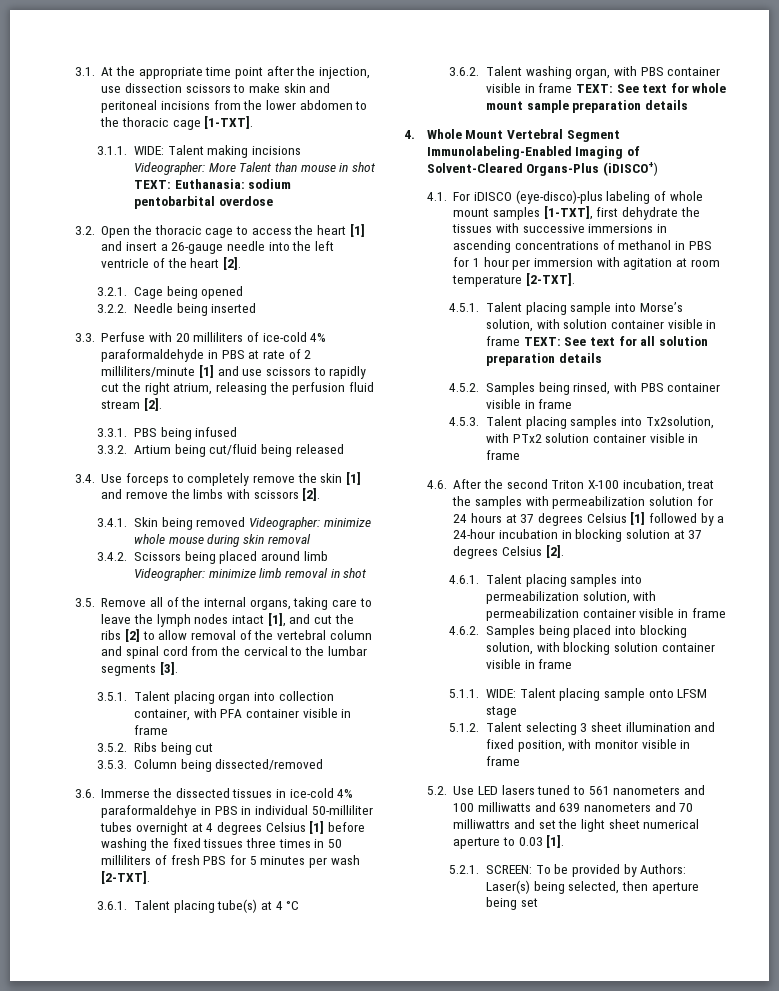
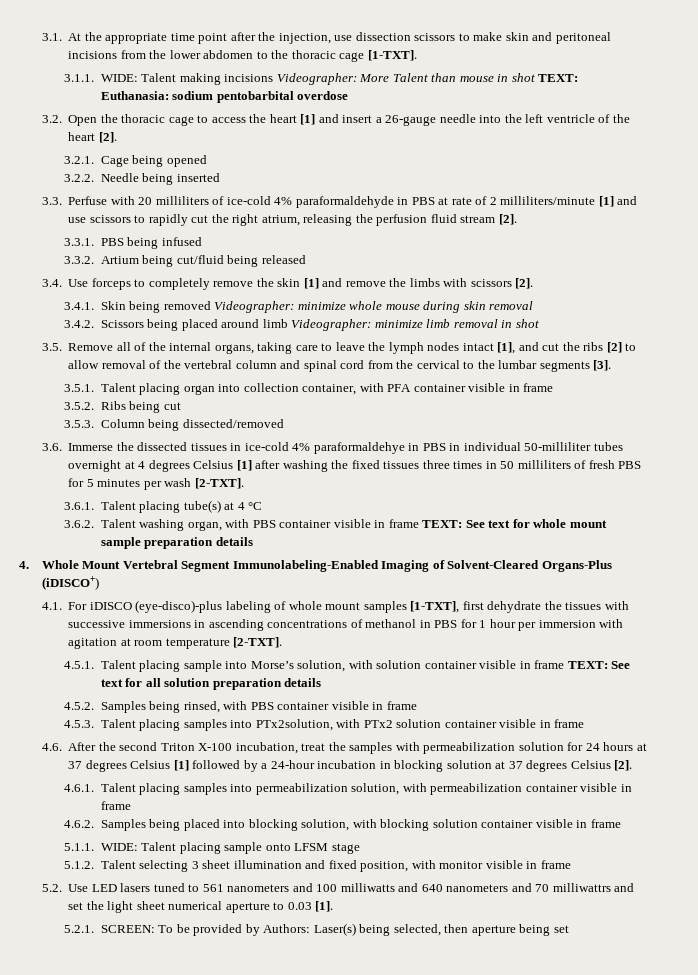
- 3.6. Immerse the dissected tissues in ice-cold 4% paraformaldehye in PBS in individual 50-milliliter tubes overnight at 4 degrees Celsius [1] before washing the fixed tissues three times in 50 milliliters of fresh PBS for 5 minutes per wash [2-TXT].
+ 3.6. Immerse the dissected tissues in ice-cold 4% paraformaldehye in PBS in individual 50-milliliter tubes overnight at 4 degrees Celsius [1] after washing the fixed tissues three times in 50 milliliters of fresh PBS for 5 minutes per wash [2-TXT].
- 4.5.3. Talent placing samples into Tx2solution, with PTx2 solution container visible in frame
+ 4.5.3. Talent placing samples into PTx2solution, with PTx2 solution container visible in frame
- 5.2. Use LED lasers tuned to 561 nanometers and 100 milliwatts and 639 nanometers and 70 milliwattrs and set the light sheet numerical aperture to 0.03 [1].
+ 5.2. Use LED lasers tuned to 561 nanometers and 100 milliwatts and 640 nanometers and 70 milliwattrs and set the light sheet numerical aperture to 0.03 [1].

